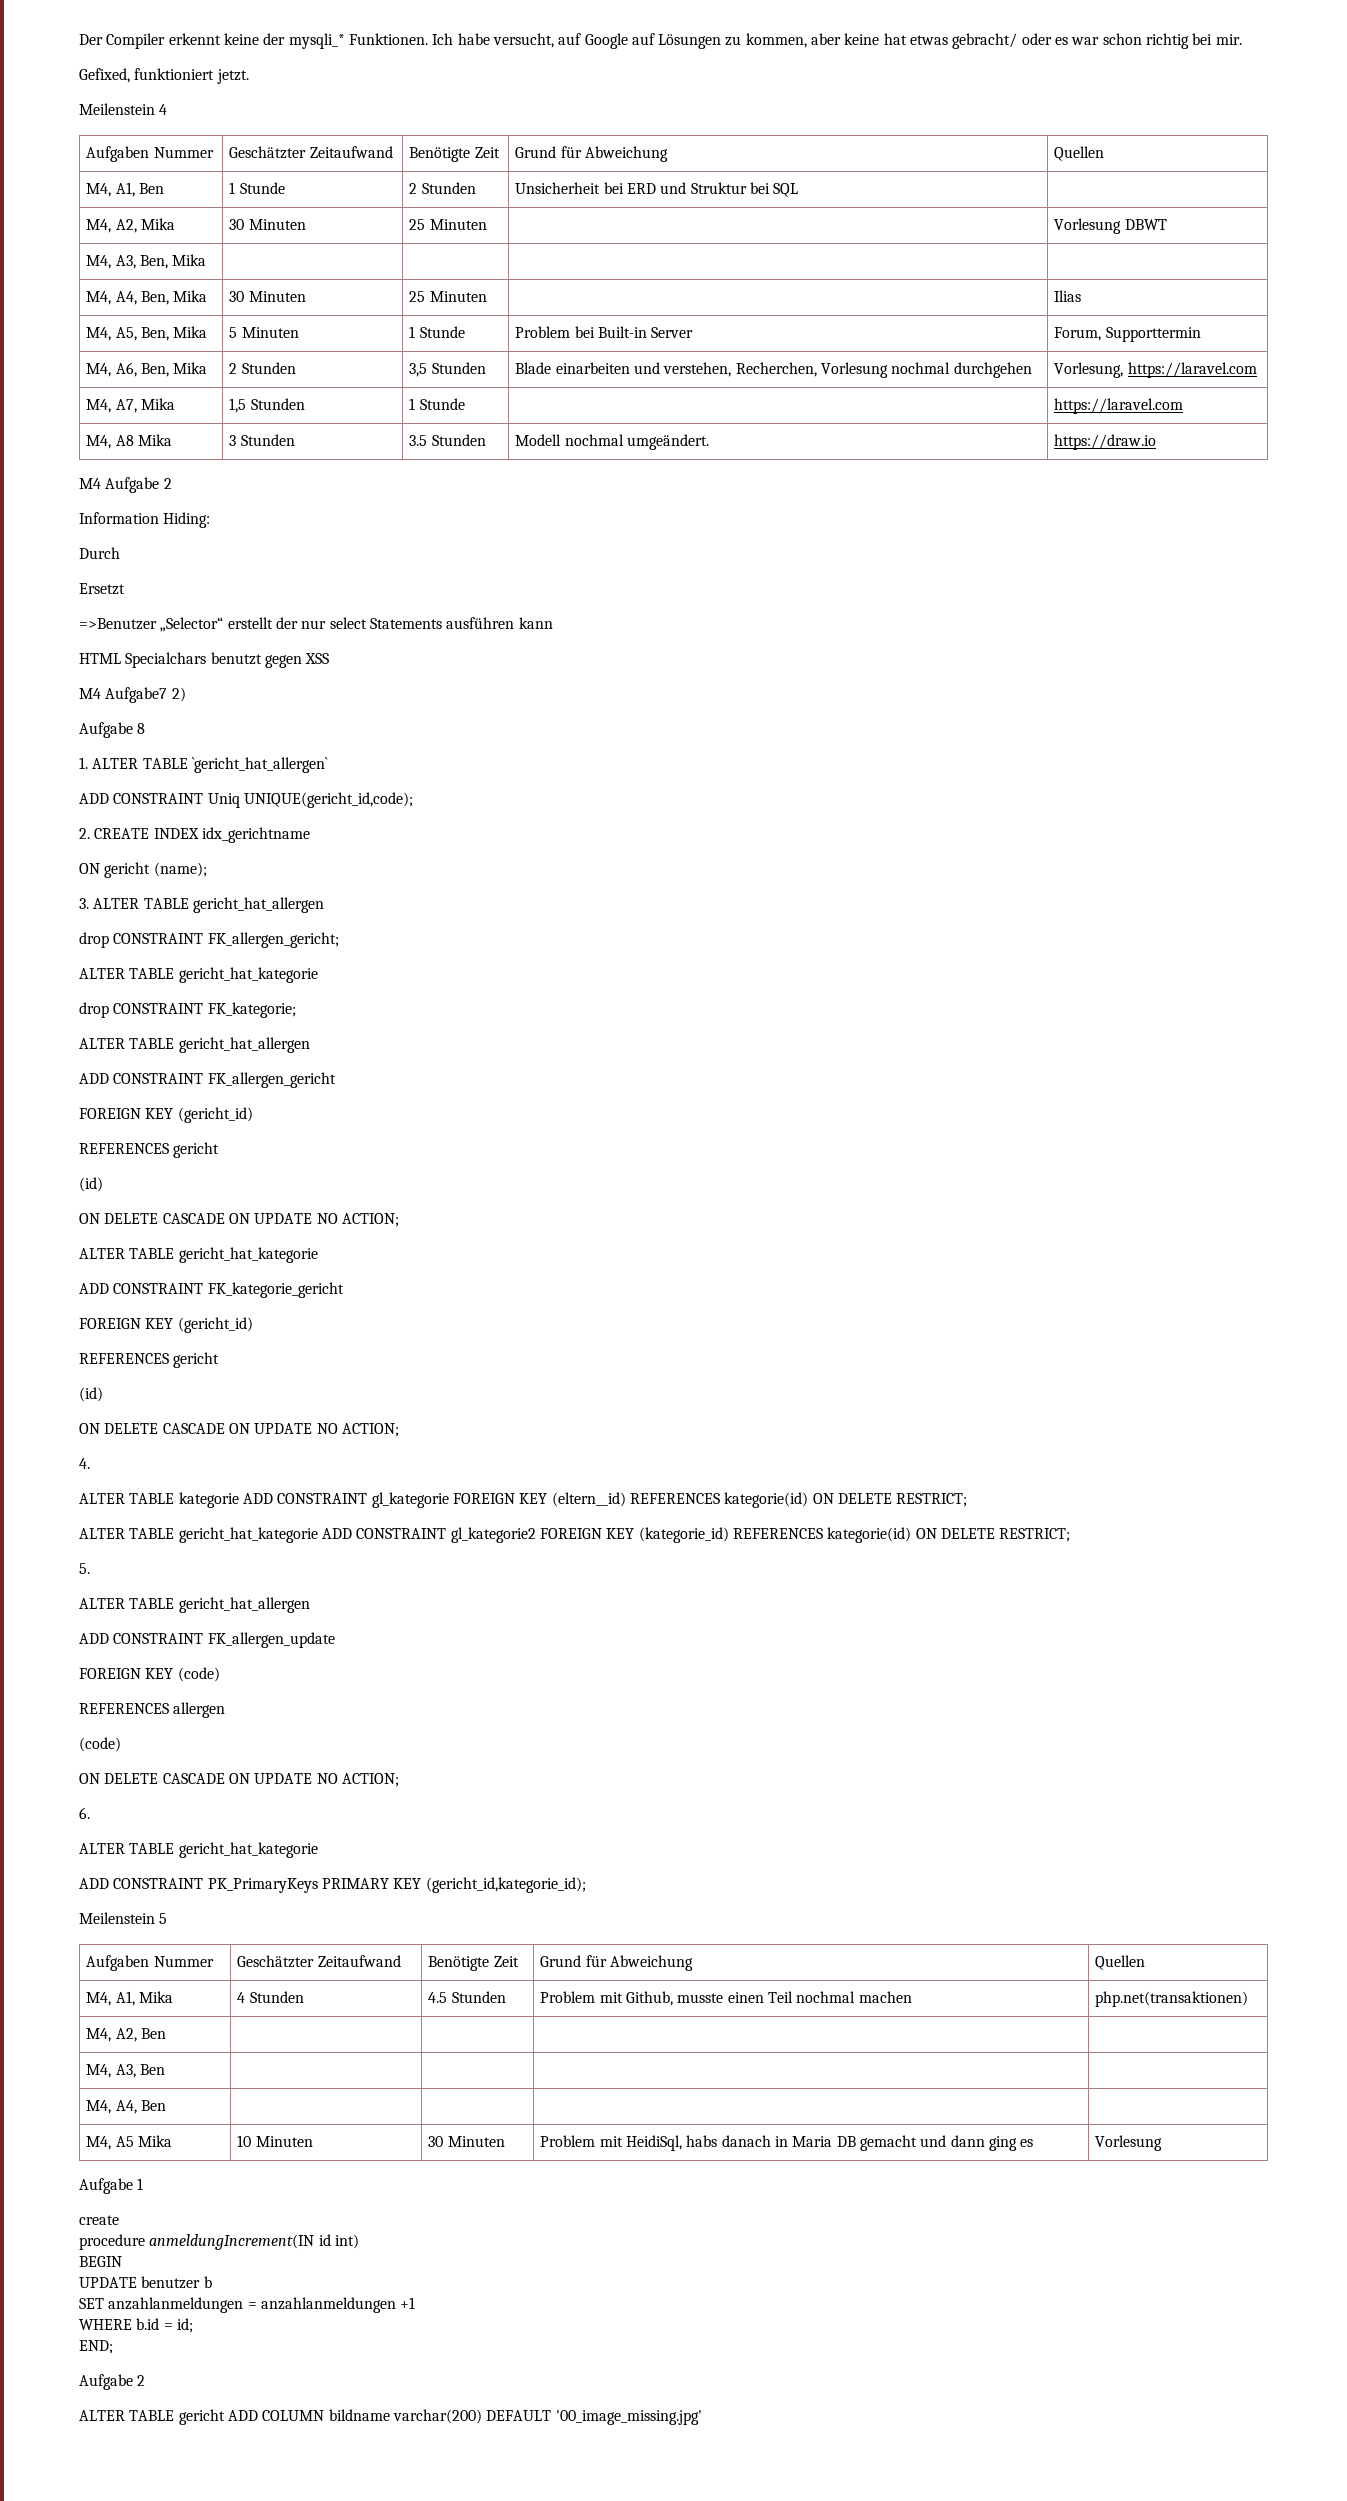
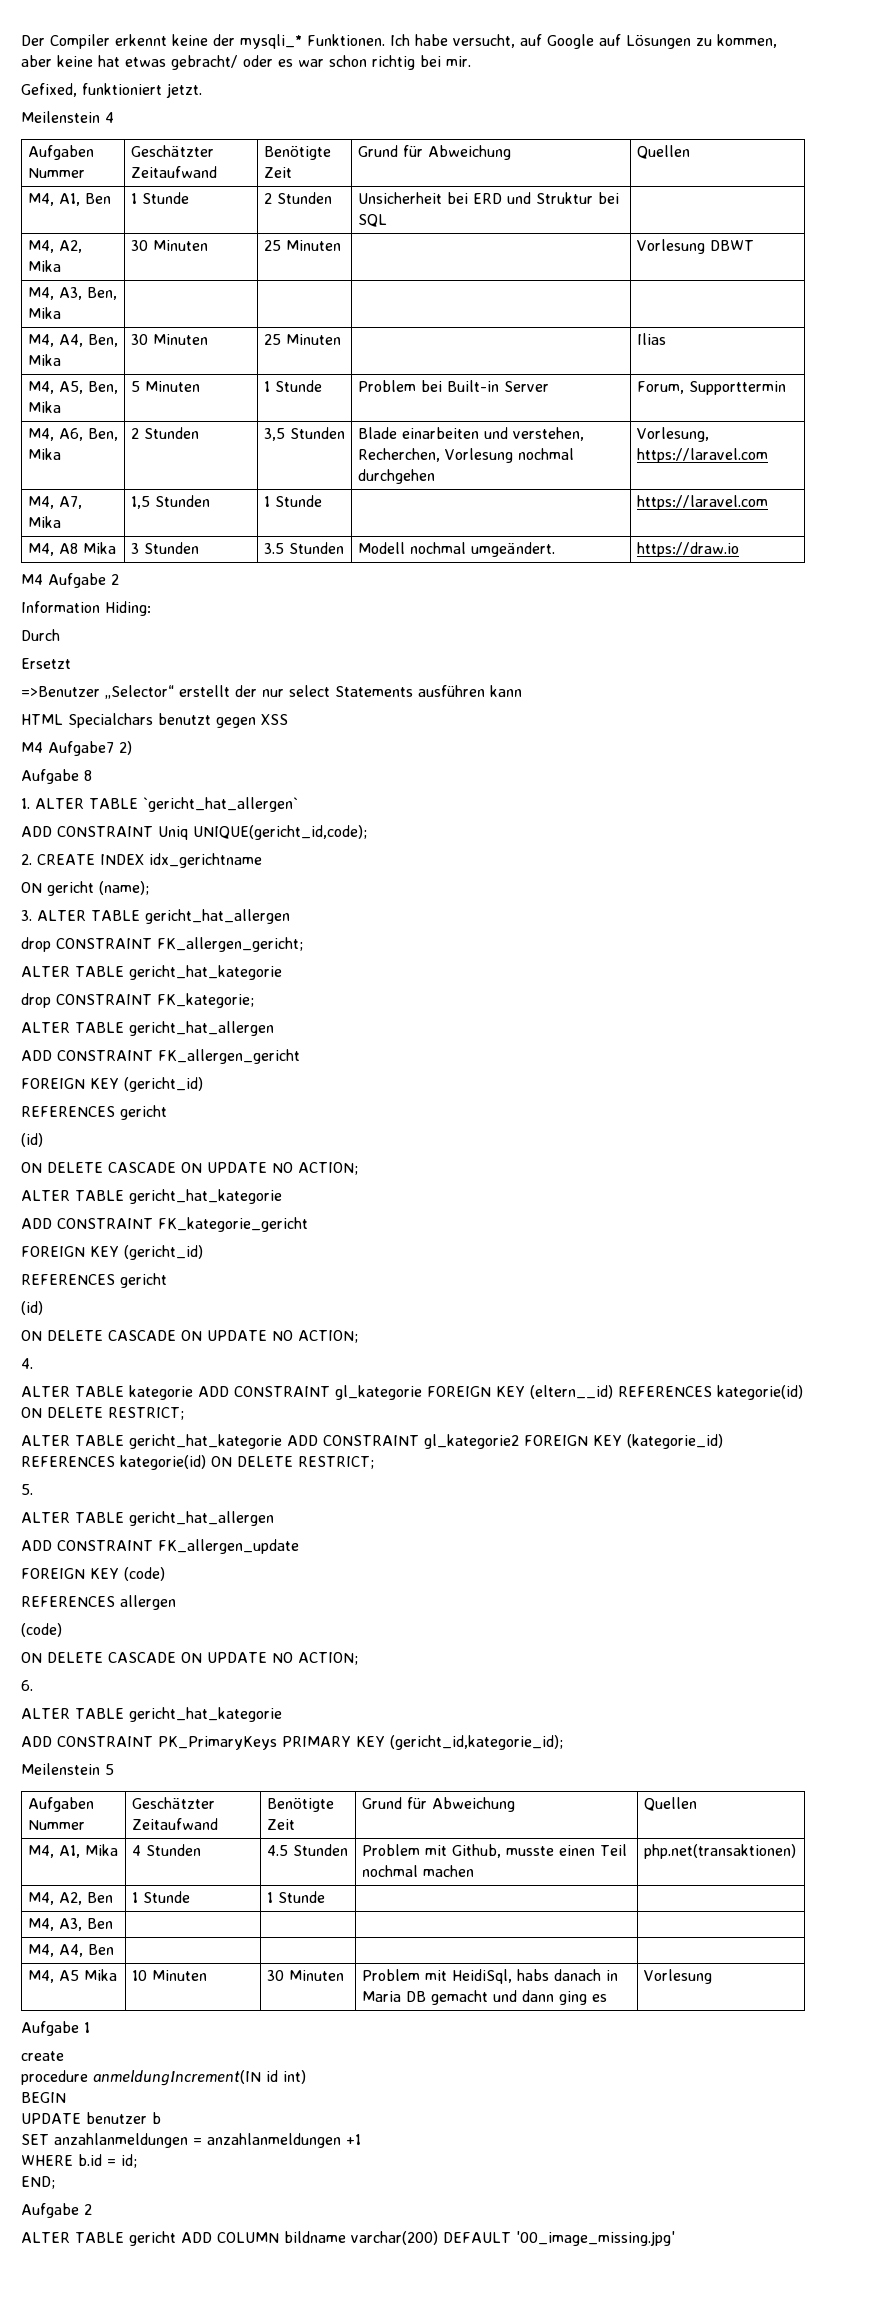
- M4, A2, Ben | | | |
+ M4, A2, Ben | 1 Stunde | 1 Stunde | |

